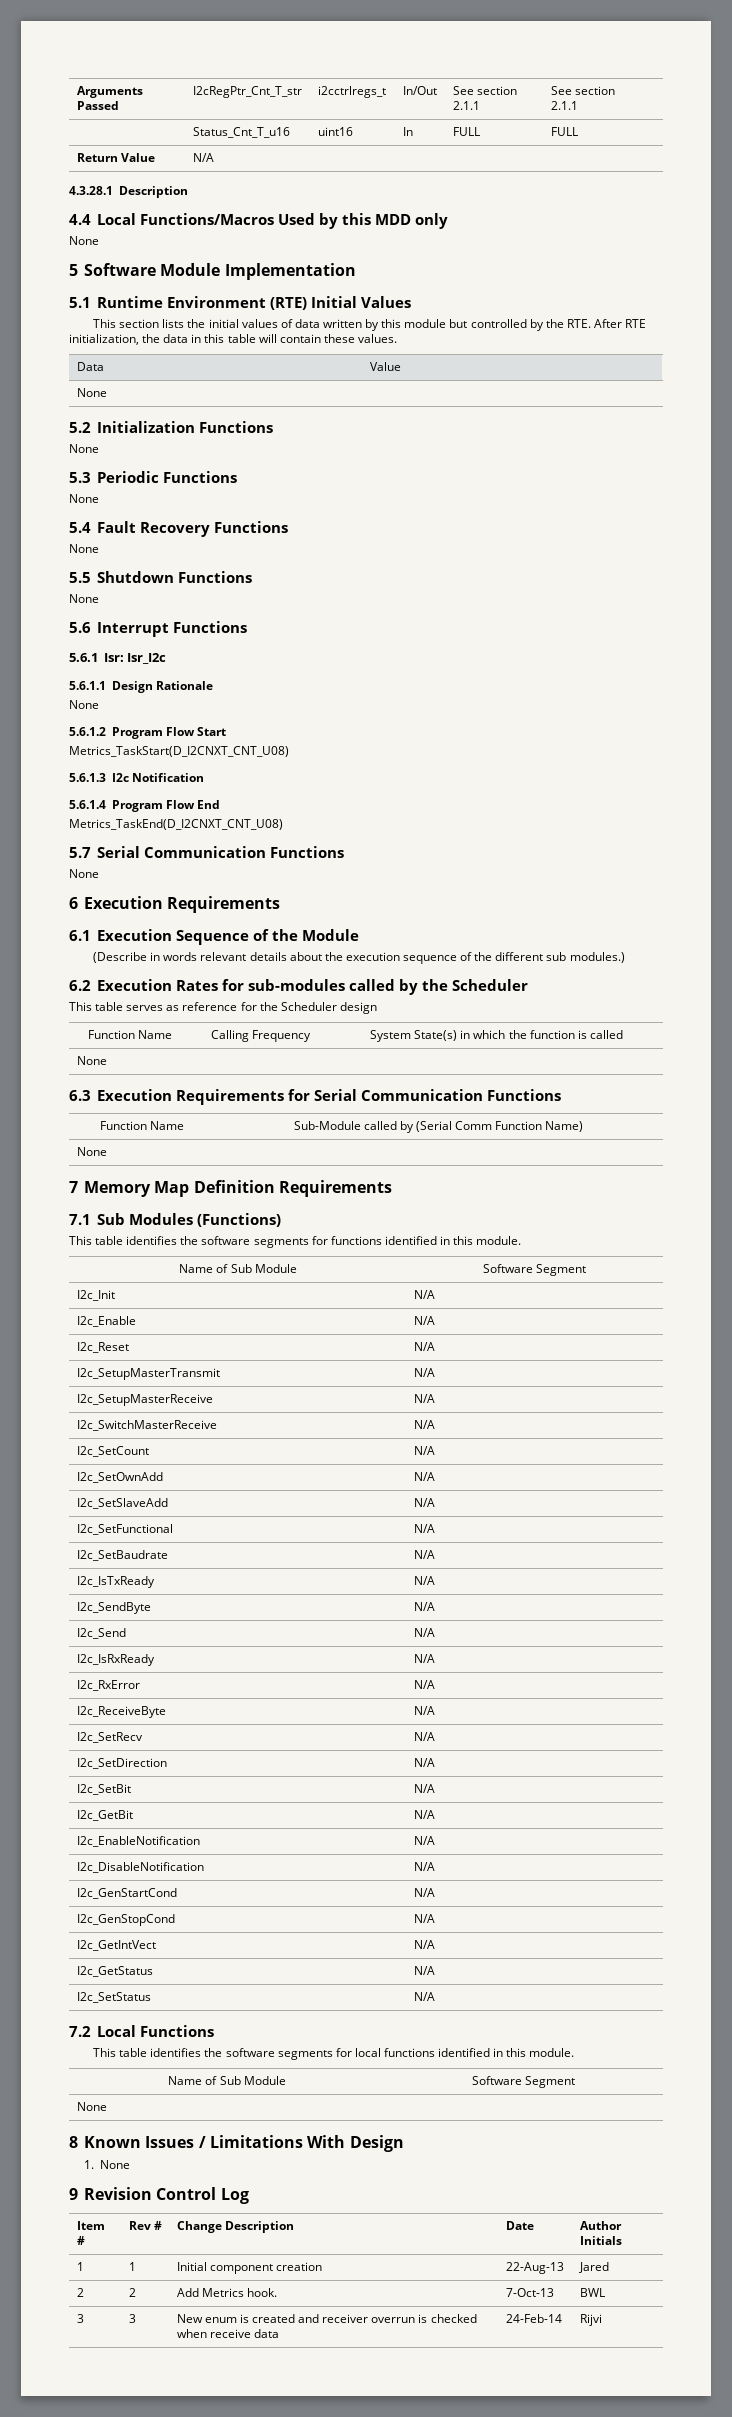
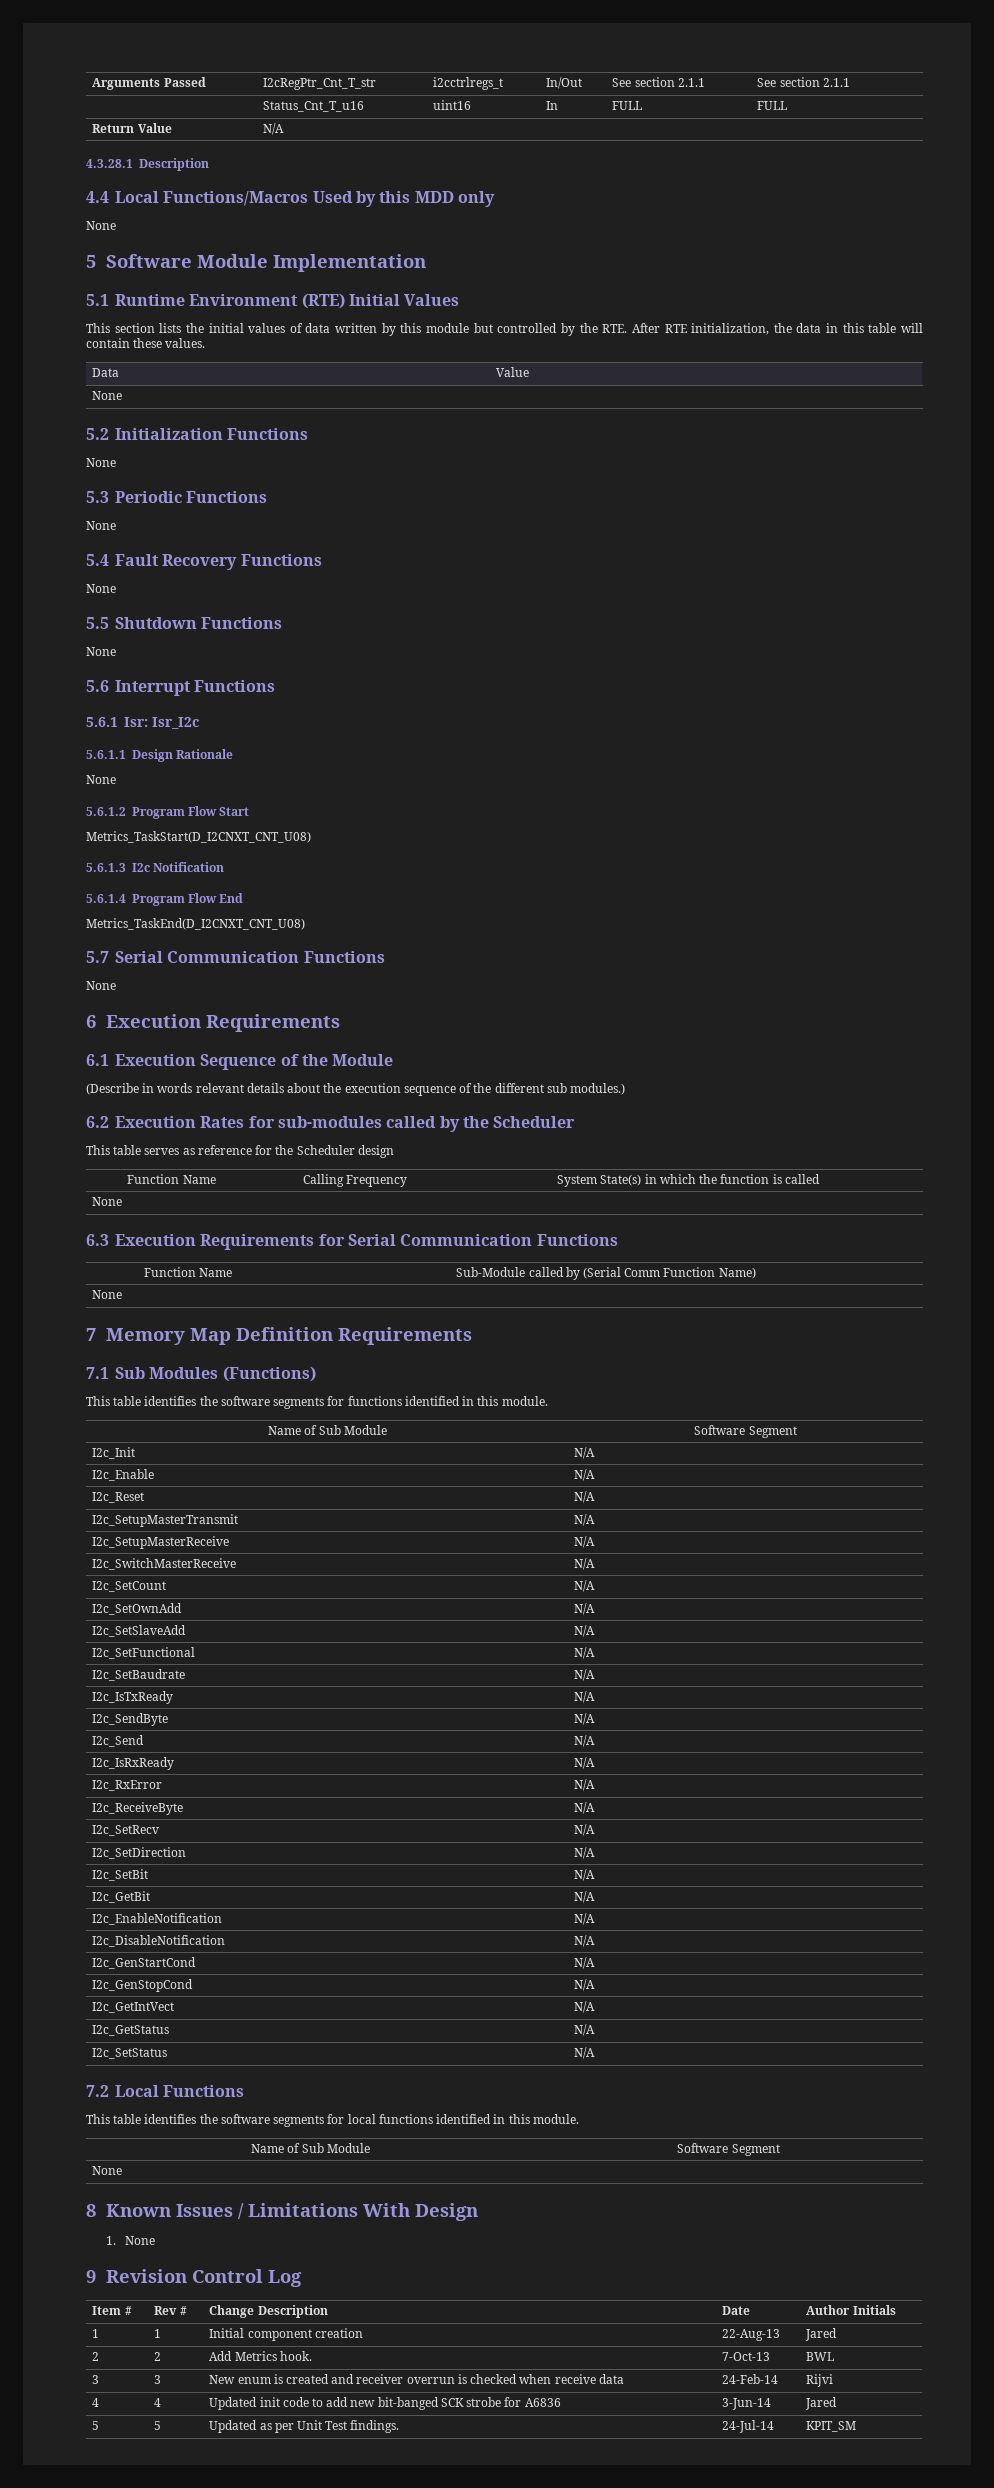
+ 4 | 4 | Updated init code to add new bit-banged SCK strobe for A6836 | 3-Jun-14 | Jared
+ 5 | 5 | Updated as per Unit Test findings. | 24-Jul-14 | KPIT_SM

